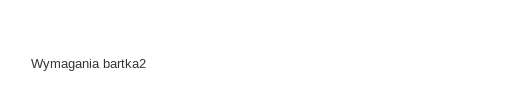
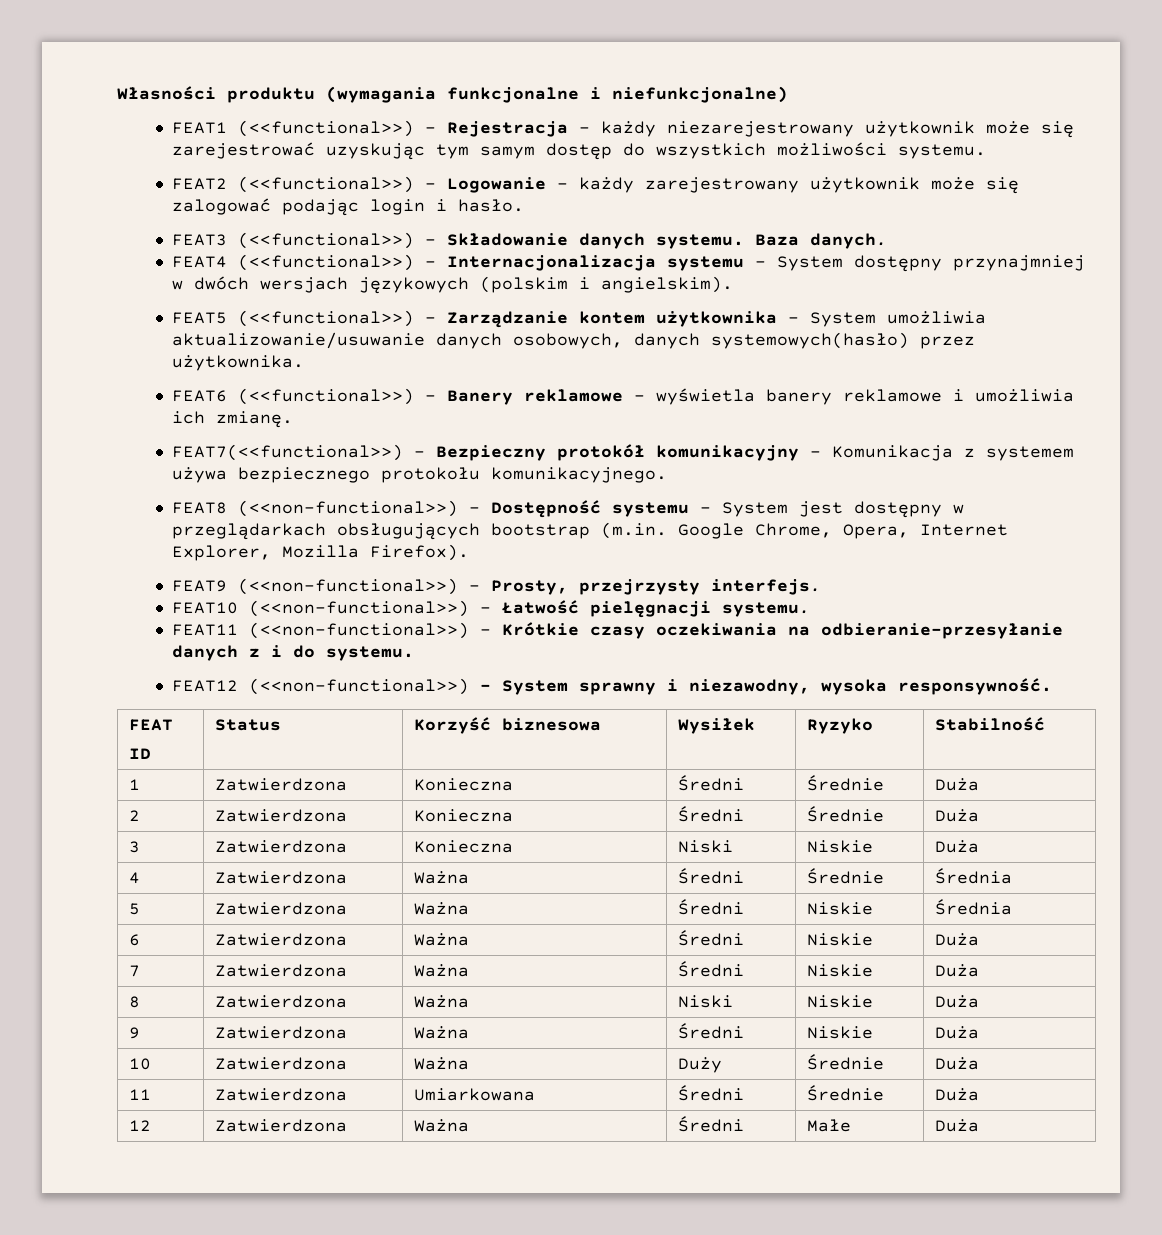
- Wymagania bartka2
+ Własności produktu (wymagania funkcjonalne i niefunkcjonalne)
+ FEAT1 (<<functional>>) - Rejestracja – każdy niezarejestrowany użytkownik może się zarejestrować uzyskując tym samym dostęp do wszystkich możliwości systemu.
+ FEAT2 (<<functional>>) – Logowanie – każdy zarejestrowany użytkownik może się zalogować podając login i hasło.
+ FEAT3 (<<functional>>) – Składowanie danych systemu. Baza danych.
+ FEAT4 (<<functional>>) – Internacjonalizacja systemu – System dostępny przynajmniej w dwóch wersjach językowych (polskim i angielskim).
+ FEAT5 (<<functional>>) – Zarządzanie kontem użytkownika – System umożliwia aktualizowanie/usuwanie danych osobowych, danych systemowych(hasło) przez użytkownika.
+ FEAT6 (<<functional>>) – Banery reklamowe – wyświetla banery reklamowe i umożliwia ich zmianę.
+ FEAT7(<<functional>>) – Bezpieczny protokół komunikacyjny – Komunikacja z systemem używa bezpiecznego protokołu komunikacyjnego.
+ FEAT8 (<<non-functional>>) – Dostępność systemu – System jest dostępny w przeglądarkach obsługujących bootstrap (m.in. Google Chrome, Opera, Internet Explorer, Mozilla Firefox).
+ FEAT9 (<<non-functional>>) – Prosty, przejrzysty interfejs.
+ FEAT10 (<<non-functional>>) – Łatwość pielęgnacji systemu.
+ FEAT11 (<<non-functional>>) – Krótkie czasy oczekiwania na odbieranie-przesyłanie danych z i do systemu.
+ FEAT12 (<<non-functional>>) – System sprawny i niezawodny, wysoka responsywność.
+ FEAT
+ ID | Status | Korzyść biznesowa | Wysiłek | Ryzyko | Stabilność
+ 1 | Zatwierdzona | Konieczna | Średni | Średnie | Duża
+ 2 | Zatwierdzona | Konieczna | Średni | Średnie | Duża
+ 3 | Zatwierdzona | Konieczna | Niski | Niskie | Duża
+ 4 | Zatwierdzona | Ważna | Średni | Średnie | Średnia
+ 5 | Zatwierdzona | Ważna | Średni | Niskie | Średnia
+ 6 | Zatwierdzona | Ważna | Średni | Niskie | Duża
+ 7 | Zatwierdzona | Ważna | Średni | Niskie | Duża
+ 8 | Zatwierdzona | Ważna | Niski | Niskie | Duża
+ 9 | Zatwierdzona | Ważna | Średni | Niskie | Duża
+ 10 | Zatwierdzona | Ważna | Duży | Średnie | Duża
+ 11 | Zatwierdzona | Umiarkowana | Średni | Średnie | Duża
+ 12 | Zatwierdzona | Ważna | Średni | Małe | Duża

